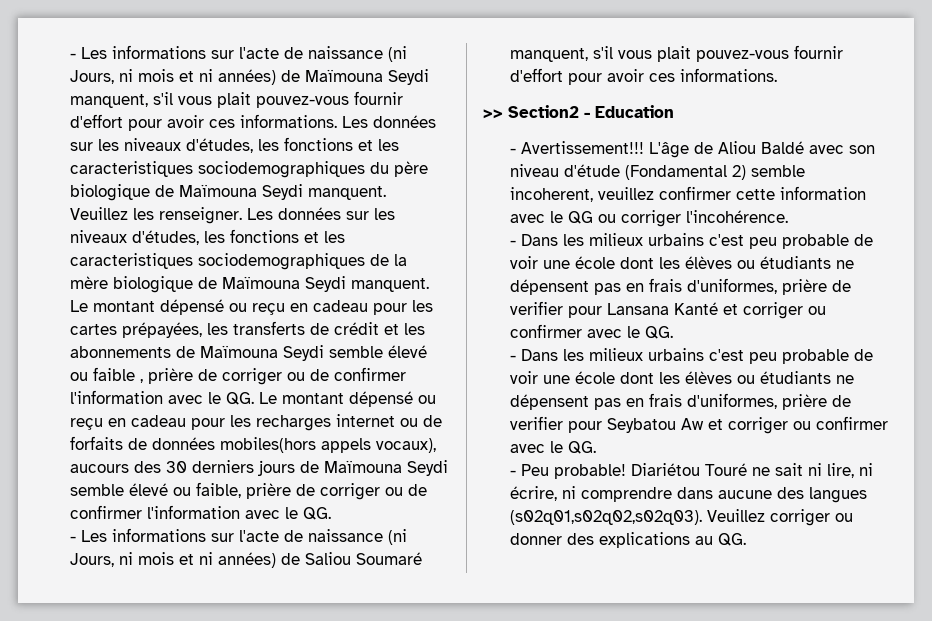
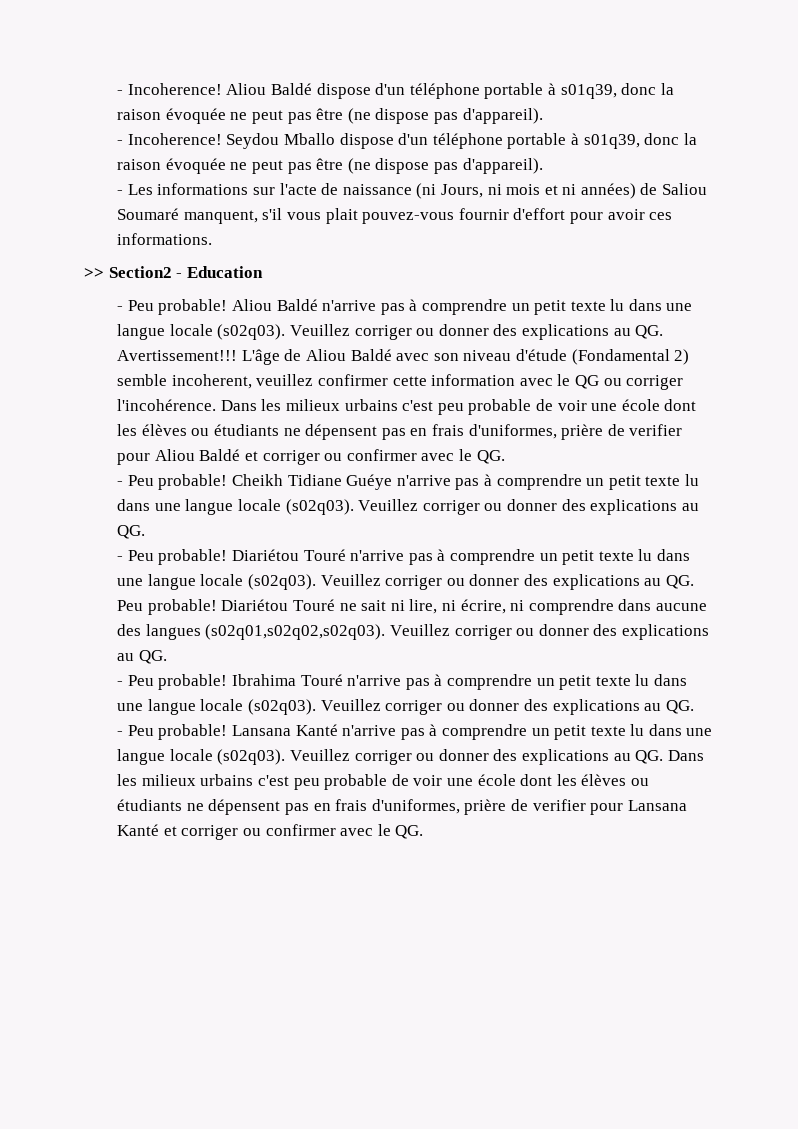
- - Les informations sur l'acte de naissance (ni Jours, ni mois et ni années) de Maïmouna Seydi manquent, s'il vous plait pouvez-vous fournir d'effort pour avoir ces informations. Les données sur les niveaux d'études, les fonctions et les caracteristiques sociodemographiques du père biologique de Maïmouna Seydi manquent. Veuillez les renseigner. Les données sur les niveaux d'études, les fonctions et les caracteristiques sociodemographiques de la mère biologique de Maïmouna Seydi manquent. Le montant dépensé ou reçu en cadeau pour les cartes prépayées, les transferts de crédit et les abonnements de Maïmouna Seydi semble élevé ou faible , prière de corriger ou de confirmer l'information avec le QG. Le montant dépensé ou reçu en cadeau pour les recharges internet ou de forfaits de données mobiles(hors appels vocaux), aucours des 30 derniers jours de Maïmouna Seydi semble élevé ou faible, prière de corriger ou de confirmer l'information avec le QG.
+ - Incoherence! Aliou Baldé dispose d'un téléphone portable à s01q39, donc la raison évoquée ne peut pas être (ne dispose pas d'appareil).
+ - Incoherence! Seydou Mballo dispose d'un téléphone portable à s01q39, donc la raison évoquée ne peut pas être (ne dispose pas d'appareil).
- - Avertissement!!!
+ - Peu probable! Aliou Baldé n'arrive pas à comprendre un petit texte lu dans une langue locale (s02q03). Veuillez corriger ou donner des explications au QG. Avertissement!!!
- L'âge de Aliou Baldé avec son niveau d'étude (Fondamental 2) semble incoherent, veuillez confirmer cette information avec le QG ou corriger l'incohérence.
- - Dans les milieux urbains c'est peu probable de voir une école dont les élèves ou étudiants ne dépensent pas en frais d'uniformes, prière de verifier pour Lansana Kanté et corriger ou confirmer avec le QG.
+ L'âge de Aliou Baldé avec son niveau d'étude (Fondamental 2) semble incoherent, veuillez confirmer cette information avec le QG ou corriger l'incohérence. Dans les milieux urbains c'est peu probable de voir une école dont les élèves ou étudiants ne dépensent pas en frais d'uniformes, prière de verifier pour Aliou Baldé et corriger ou confirmer avec le QG.
+ - Peu probable! Cheikh Tidiane Guéye n'arrive pas à comprendre un petit texte lu dans une langue locale (s02q03). Veuillez corriger ou donner des explications au QG.
+ - Peu probable! Diariétou Touré n'arrive pas à comprendre un petit texte lu dans une langue locale (s02q03). Veuillez corriger ou donner des explications au QG. Peu probable! Diariétou Touré ne sait ni lire, ni écrire, ni comprendre dans aucune des langues (s02q01,s02q02,s02q03). Veuillez corriger ou donner des explications au QG.
+ - Peu probable! Ibrahima Touré n'arrive pas à comprendre un petit texte lu dans une langue locale (s02q03). Veuillez corriger ou donner des explications au QG.
+ - Peu probable! Lansana Kanté n'arrive pas à comprendre un petit texte lu dans une langue locale (s02q03). Veuillez corriger ou donner des explications au QG. Dans les milieux urbains c'est peu probable de voir une école dont les élèves ou étudiants ne dépensent pas en frais d'uniformes, prière de verifier pour Lansana Kanté et corriger ou confirmer avec le QG.
- - Dans les milieux urbains c'est peu probable de voir une école dont les élèves ou étudiants ne dépensent pas en frais d'uniformes, prière de verifier pour Seybatou Aw et corriger ou confirmer avec le QG.
- - Peu probable! Diariétou Touré ne sait ni lire, ni écrire, ni comprendre dans aucune des langues (s02q01,s02q02,s02q03). Veuillez corriger ou donner des explications au QG.

